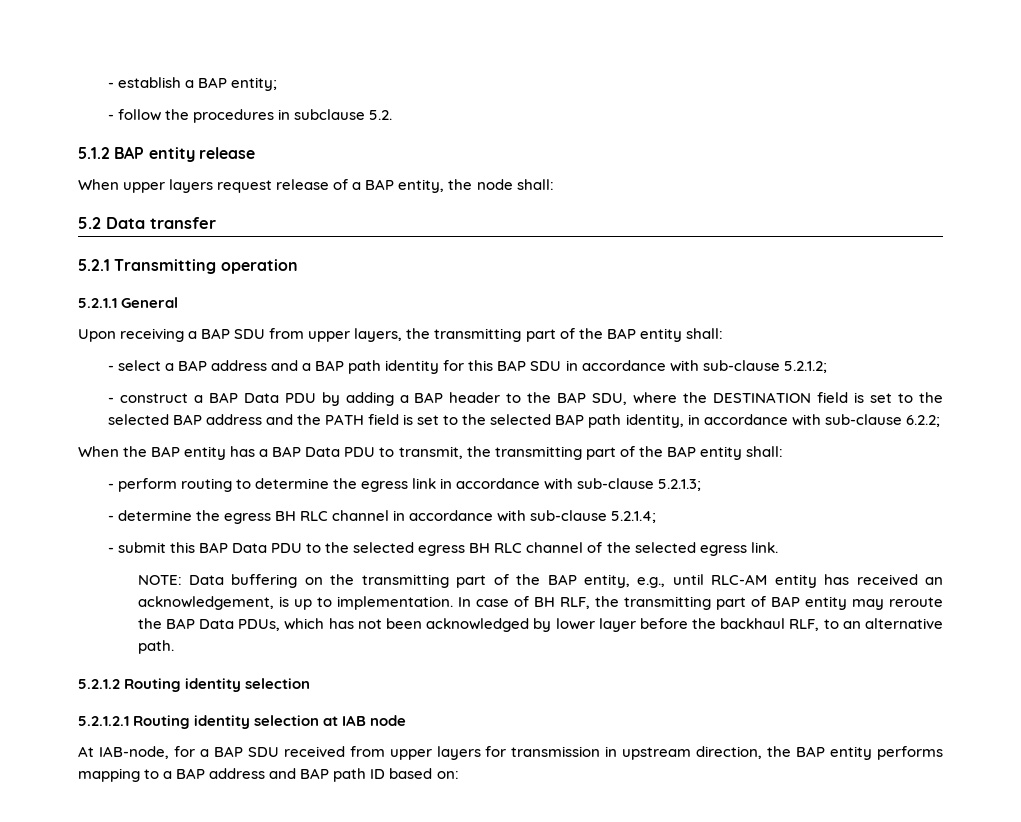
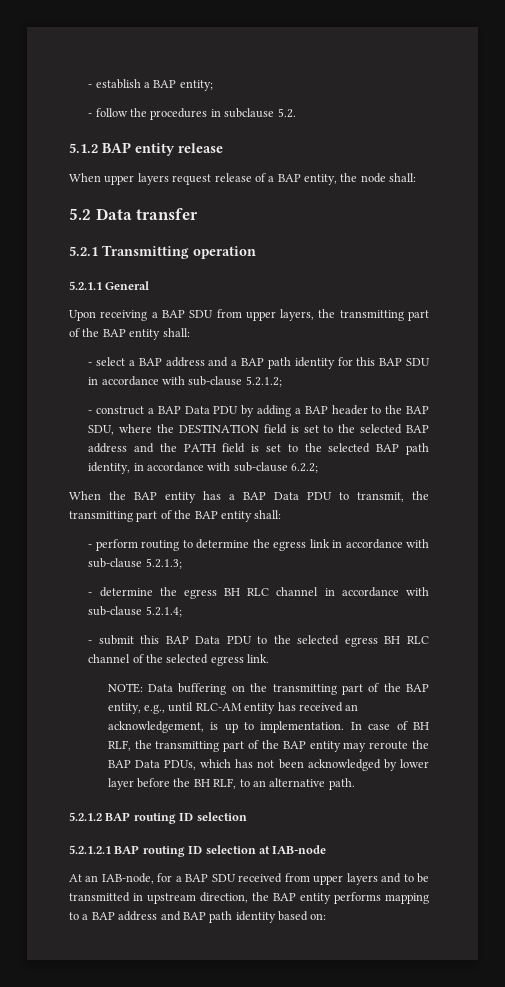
- In case of BH RLF, the transmitting part of BAP entity may reroute the BAP Data PDUs, which has not been acknowledged by lower layer before the backhaul RLF, to an alternative path.
+ In case of BH RLF, the transmitting part of the BAP entity may reroute the BAP Data PDUs, which has not been acknowledged by lower layer before the BH RLF, to an alternative path.
- 5.2.1.2 Routing identity selection
+ 5.2.1.2 BAP routing ID selection
- 5.2.1.2.1 Routing identity selection at IAB node
+ 5.2.1.2.1 BAP routing ID selection at IAB-node
- At IAB-node, for a BAP SDU received from upper layers for transmission in upstream direction, the BAP entity performs mapping to a BAP address and BAP path ID based on:
+ At an IAB-node, for a BAP SDU received from upper layers and to be transmitted in upstream direction, the BAP entity performs mapping to a BAP address and BAP path identity based on:

